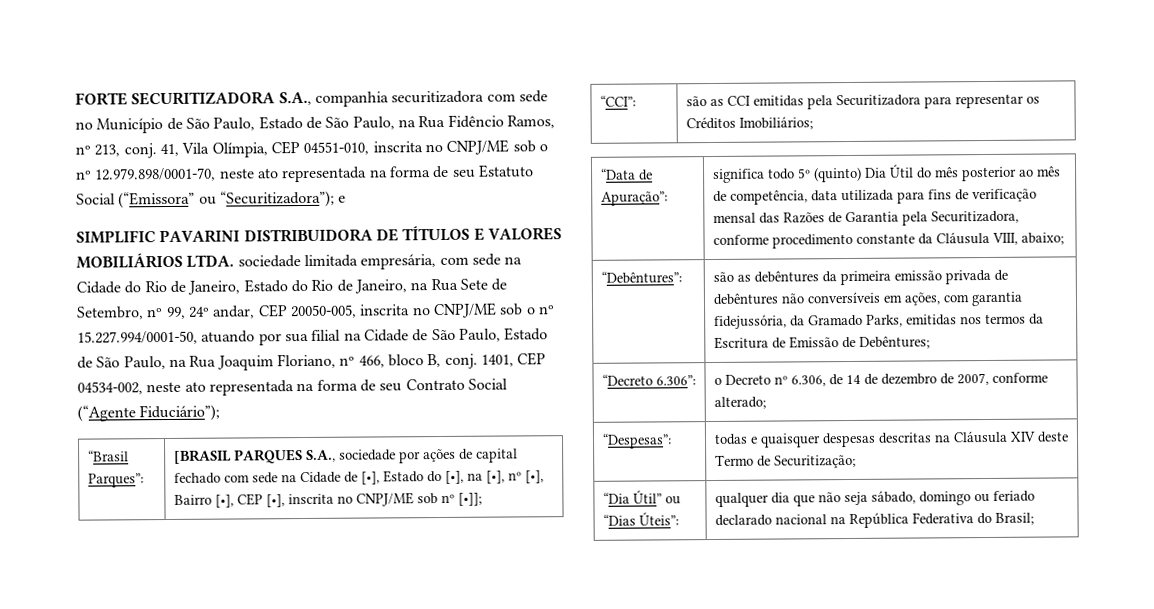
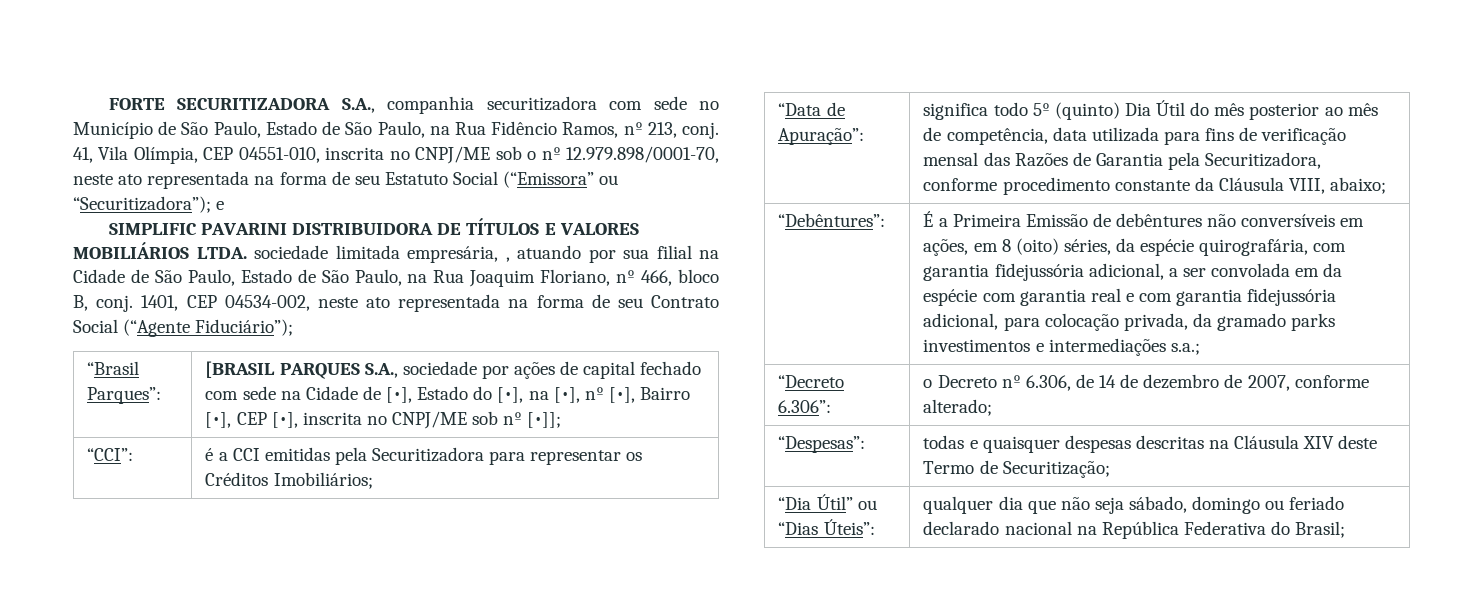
- SIMPLIFIC PAVARINI DISTRIBUIDORA DE TÍTULOS E VALORES MOBILIÁRIOS LTDA. sociedade limitada empresária, com sede na Cidade do Rio de Janeiro, Estado do Rio de Janeiro, na Rua Sete de Setembro, nº 99, 24º andar, CEP 20050-005, inscrita no CNPJ/ME sob o nº 15.227.994/0001-50, atuando por sua filial na Cidade de São Paulo, Estado de São Paulo, na Rua Joaquim Floriano, nº 466, bloco B, conj.
+ SIMPLIFIC PAVARINI DISTRIBUIDORA DE TÍTULOS E VALORES MOBILIÁRIOS LTDA. sociedade limitada empresária, , atuando por sua filial na Cidade de São Paulo, Estado de São Paulo, na Rua Joaquim Floriano, nº 466, bloco B, conj.
- “CCI”: | são as CCI emitidas pela Securitizadora para representar os Créditos Imobiliários;
+ “CCI”: | é a CCI emitidas pela Securitizadora para representar os Créditos Imobiliários;
- são as debêntures da primeira emissão privada de debêntures não conversíveis em ações, com garantia fidejussória, da Gramado Parks, emitidas nos termos da Escritura de Emissão de Debêntures;
+ É a Primeira Emissão de debêntures não conversíveis em ações, em 8 (oito) séries, da espécie quirografária, com garantia fidejussória adicional, a ser convolada em da espécie com garantia real e com garantia fidejussória adicional, para colocação privada, da gramado parks investimentos e intermediações s.a.;

